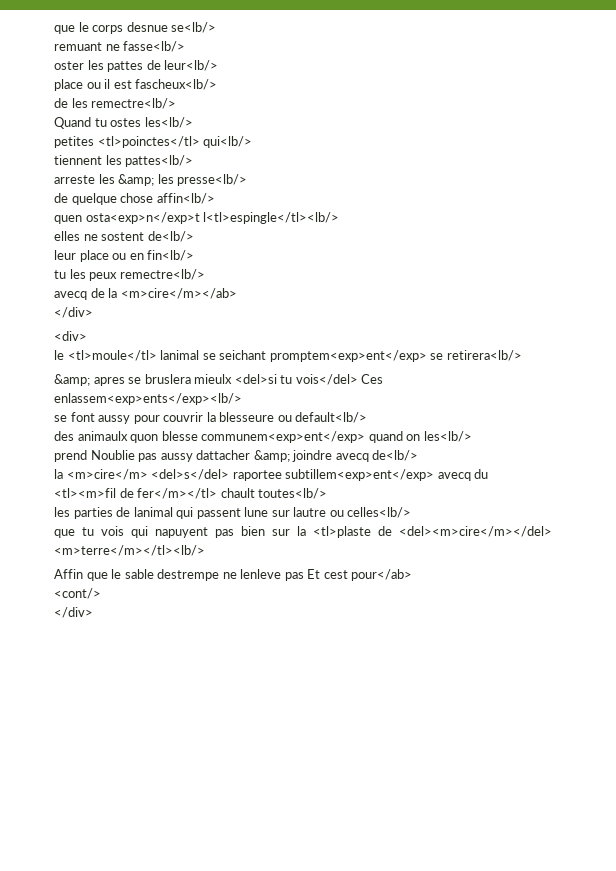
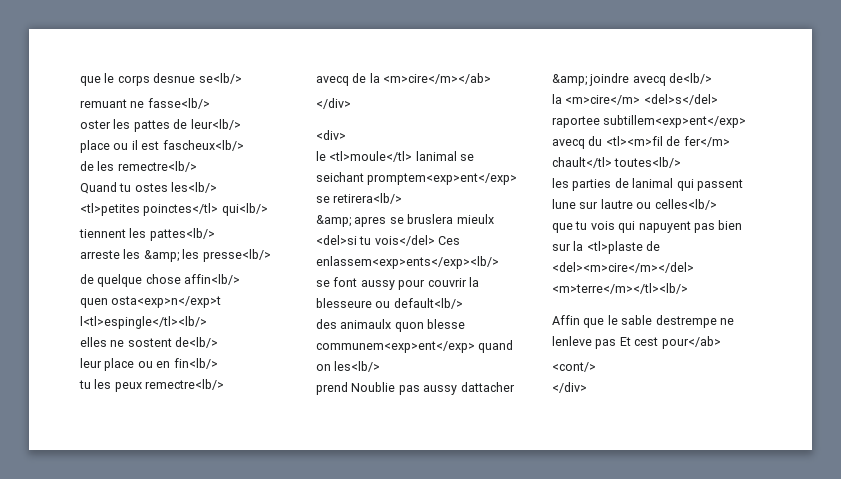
- petites <tl>poinctes</tl> qui<lb/>
+ <tl>petites poinctes</tl> qui<lb/>
- la <m>cire</m> <del>s</del> raportee subtillem<exp>ent</exp> avecq du <tl><m>fil de fer</m></tl> chault toutes<lb/>
+ la <m>cire</m> <del>s</del> raportee subtillem<exp>ent</exp> avecq du <tl><m>fil de fer</m> chault</tl> toutes<lb/>

